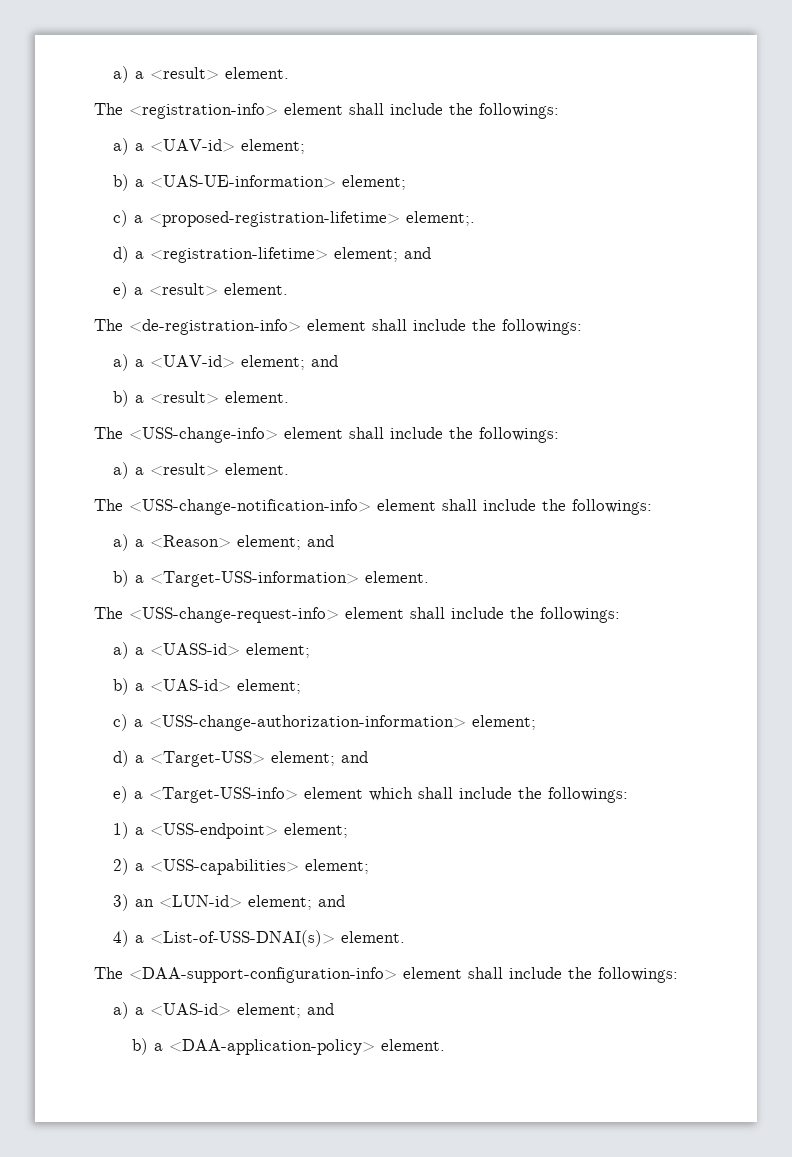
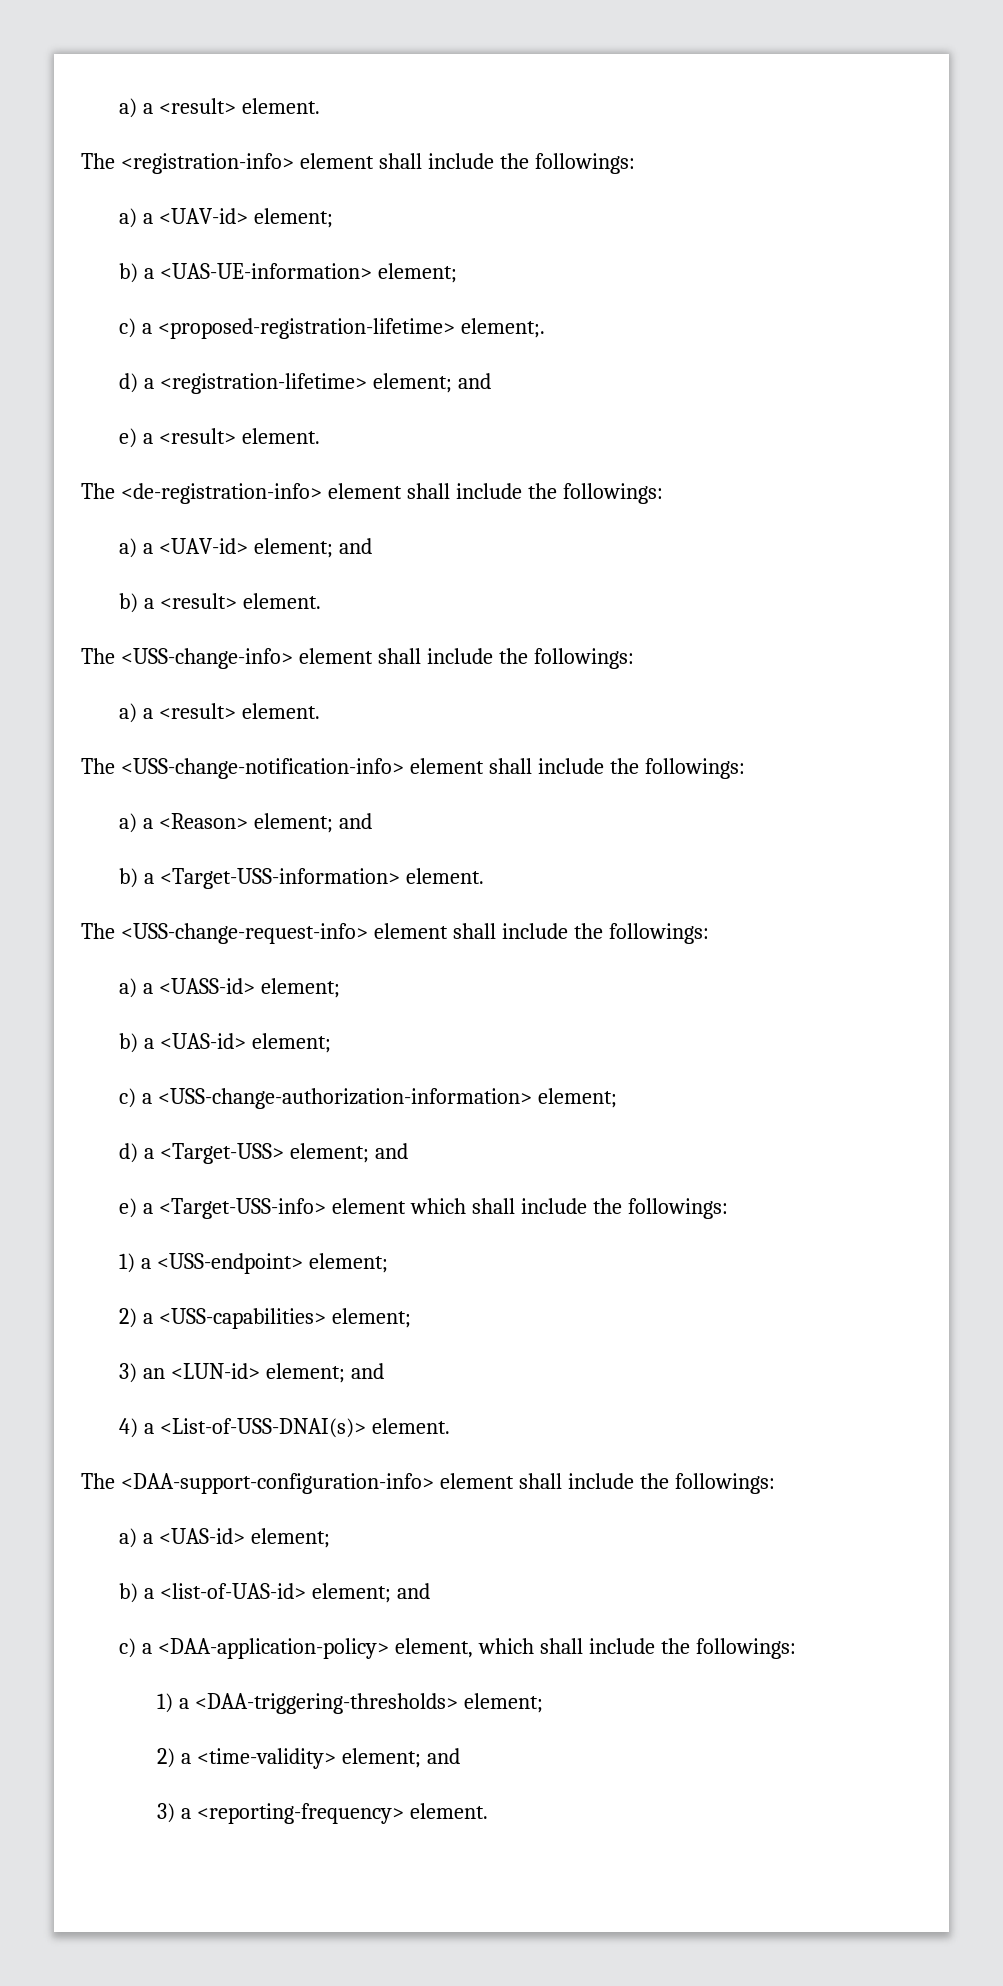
- a) a <UAS-id> element; and
- b) a <DAA-application-policy> element.
+ a) a <UAS-id> element;
+ b) a <list-of-UAS-id> element; and
+ c) a <DAA-application-policy> element, which shall include the followings:
+ 1) a <DAA-triggering-thresholds> element;
+ 2) a <time-validity> element; and
+ 3) a <reporting-frequency> element.

